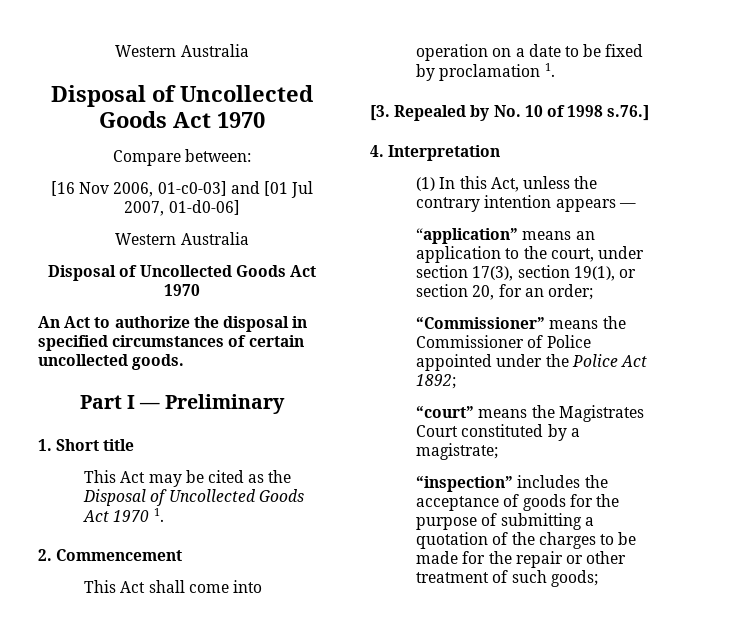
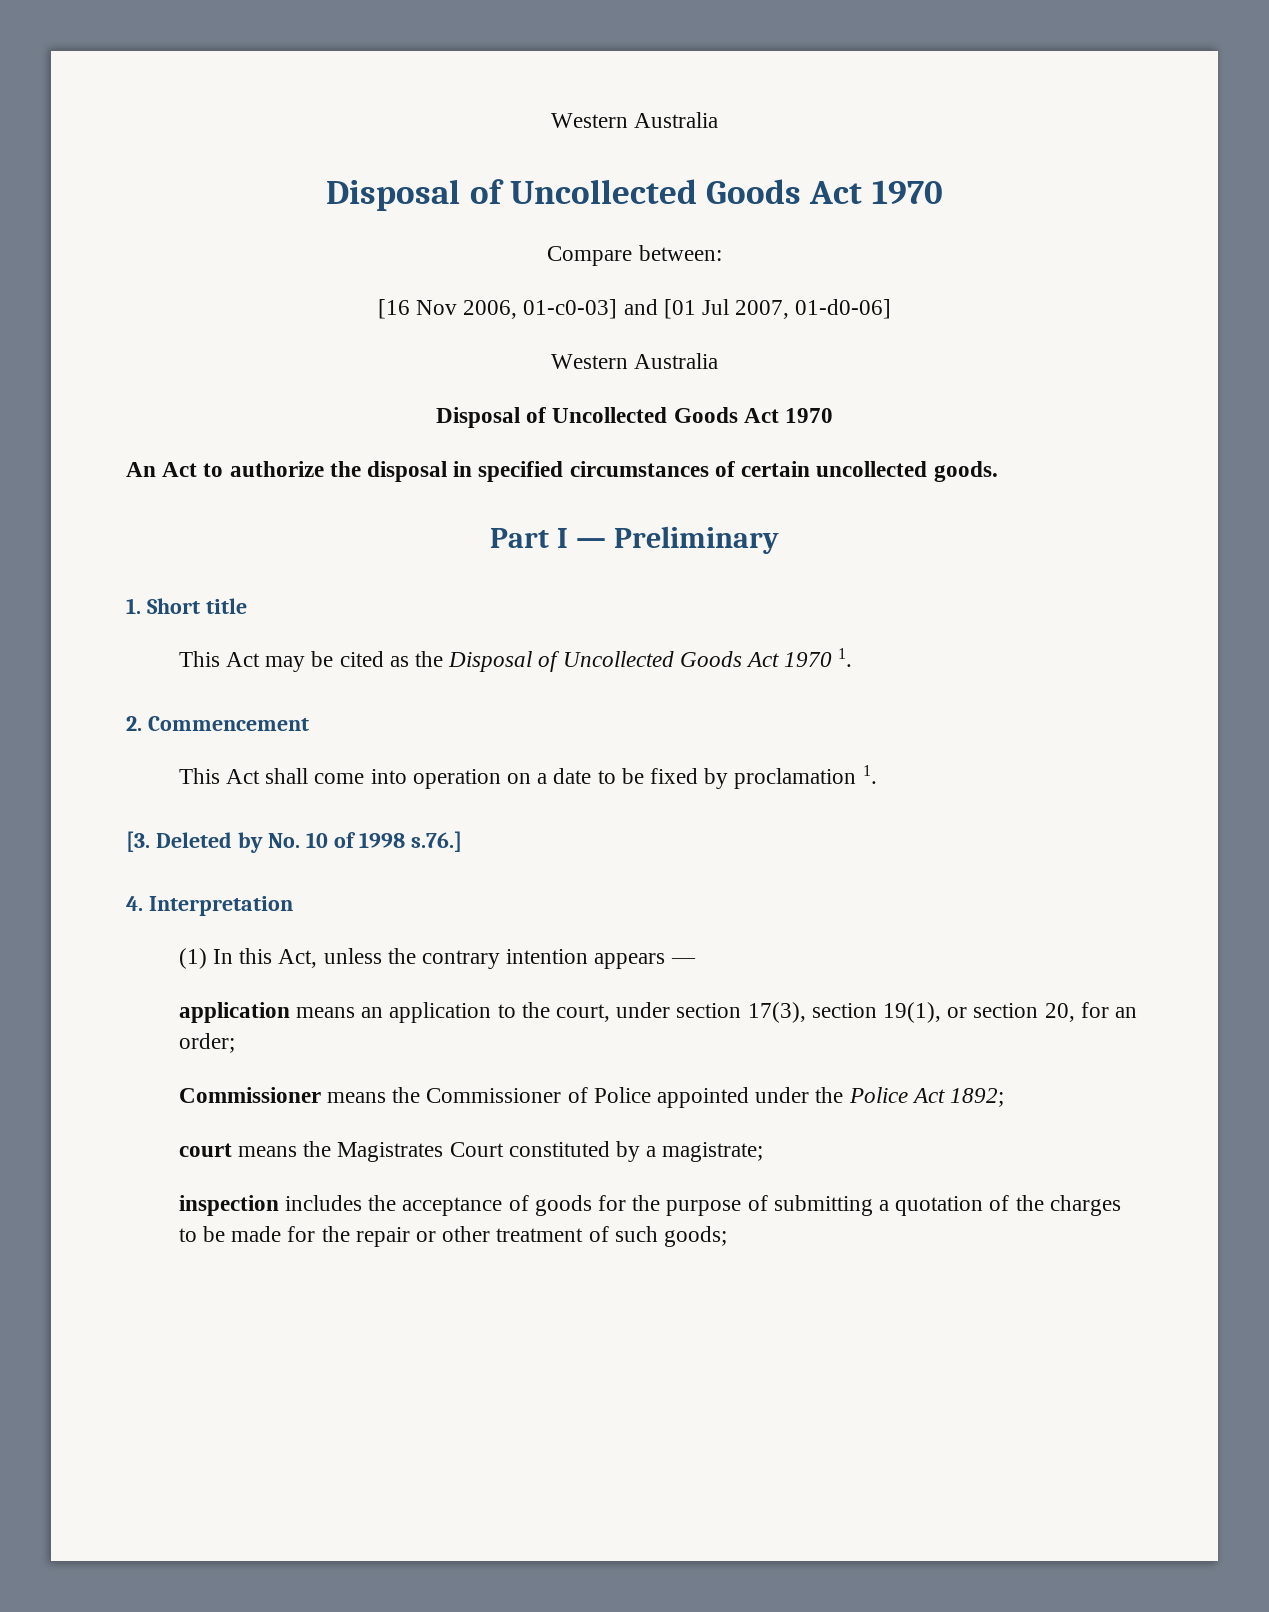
- [3. Repealed by No. 10 of 1998 s.76.]
+ [3. Deleted by No. 10 of 1998 s.76.]
- “application” means an application to the court, under section 17(3), section 19(1), or section 20, for an order;
+ application means an application to the court, under section 17(3), section 19(1), or section 20, for an order;
- “Commissioner” means the Commissioner of Police appointed under the Police Act 1892;
+ Commissioner means the Commissioner of Police appointed under the Police Act 1892;
- “court” means the Magistrates Court constituted by a magistrate;
+ court means the Magistrates Court constituted by a magistrate;
- “inspection” includes the acceptance of goods for the purpose of submitting a quotation of the charges to be made for the repair or other treatment of such goods;
+ inspection includes the acceptance of goods for the purpose of submitting a quotation of the charges to be made for the repair or other treatment of such goods;

